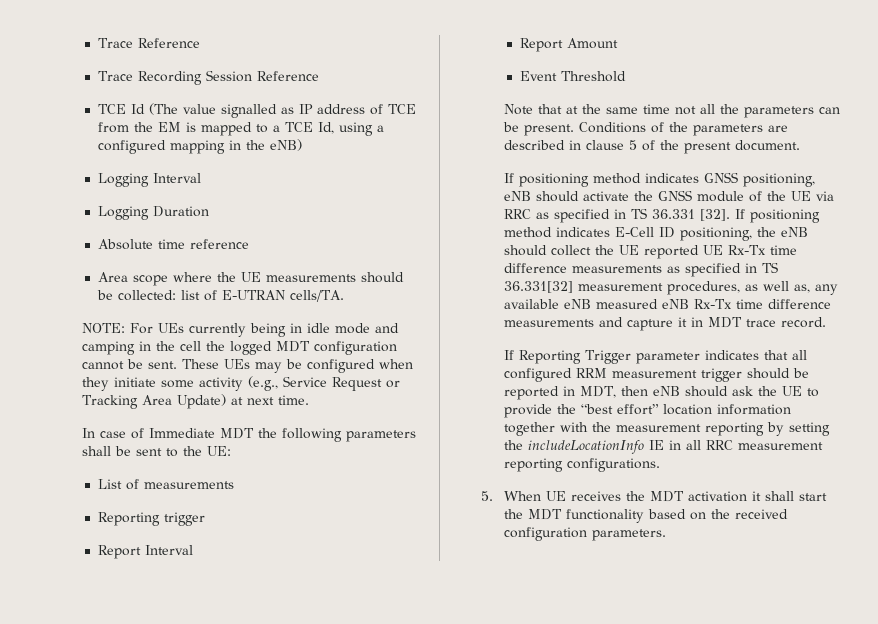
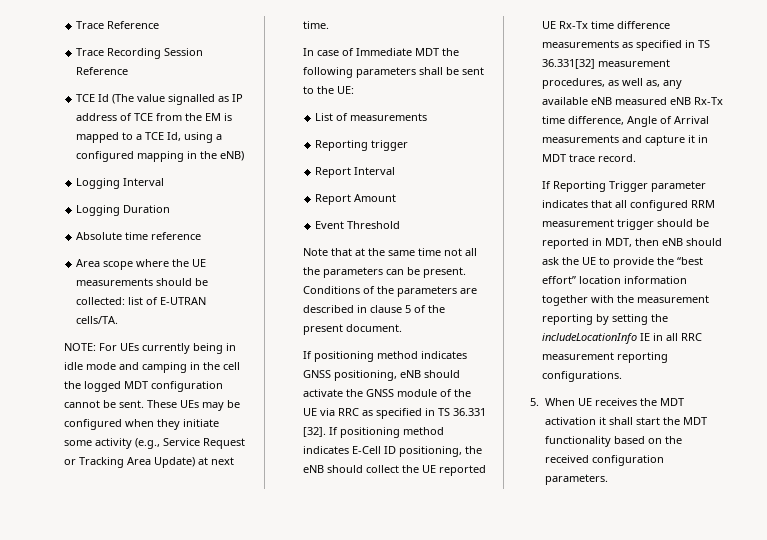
- If positioning method indicates E-Cell ID positioning, the eNB should collect the UE reported UE Rx-Tx time difference measurements as specified in TS 36.331[32] measurement procedures, as well as, any available eNB measured eNB Rx-Tx time difference measurements and capture it in MDT trace record.
+ If positioning method indicates E-Cell ID positioning, the eNB should collect the UE reported UE Rx-Tx time difference measurements as specified in TS 36.331[32] measurement procedures, as well as, any available eNB measured eNB Rx-Tx time difference, Angle of Arrival measurements and capture it in MDT trace record.

